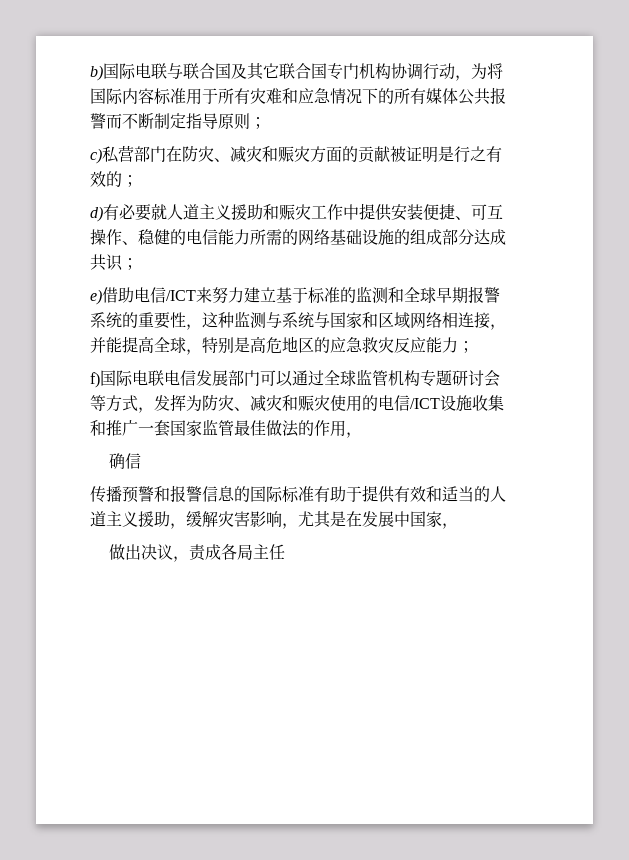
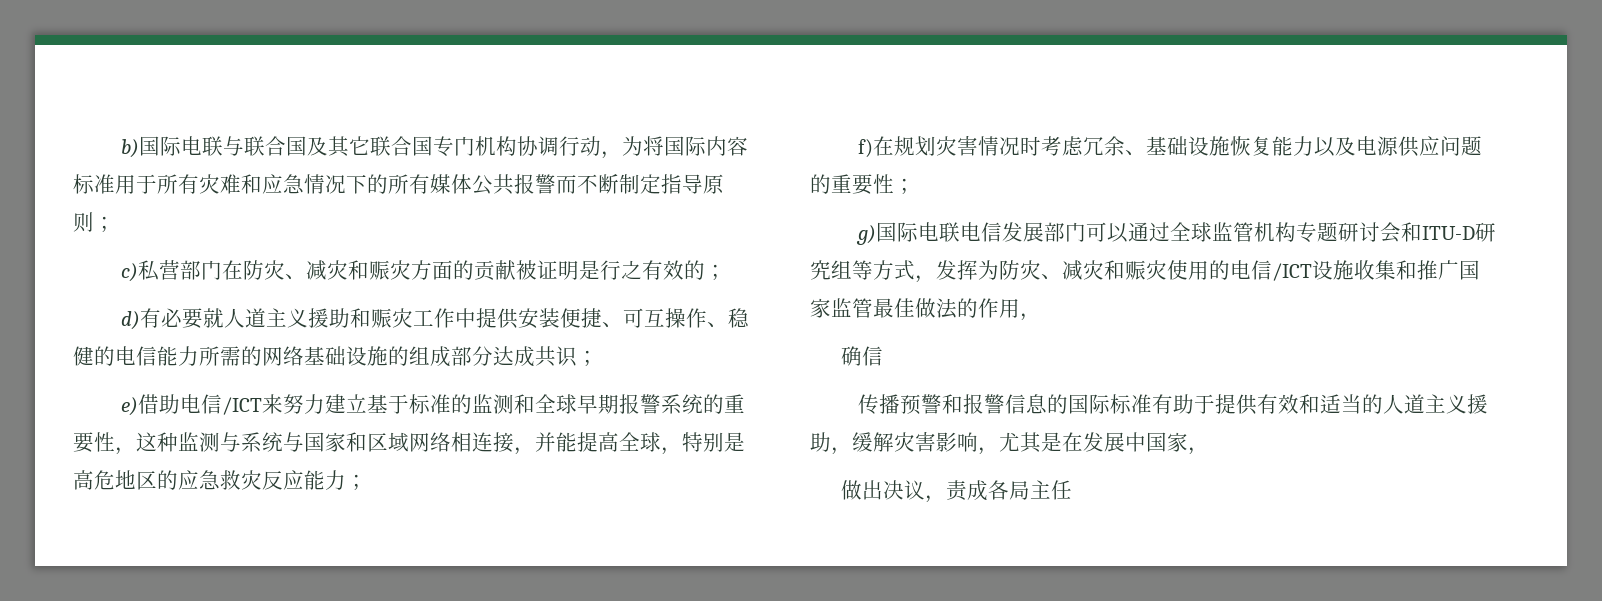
- f)国际电联电信发展部门可以通过全球监管机构专题研讨会等方式，发挥为防灾、减灾和赈灾使用的电信/ICT设施收集和推广一套国家监管最佳做法的作用，
+ f)在规划灾害情况时考虑冗余、基础设施恢复能力以及电源供应问题的重要性；
+ g)国际电联电信发展部门可以通过全球监管机构专题研讨会和ITU-D研究组等方式，发挥为防灾、减灾和赈灾使用的电信/ICT设施收集和推广国家监管最佳做法的作用，

